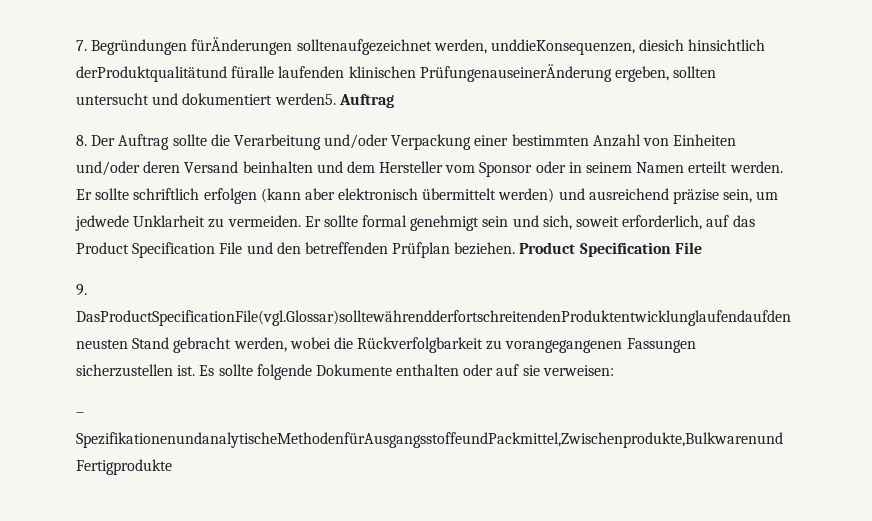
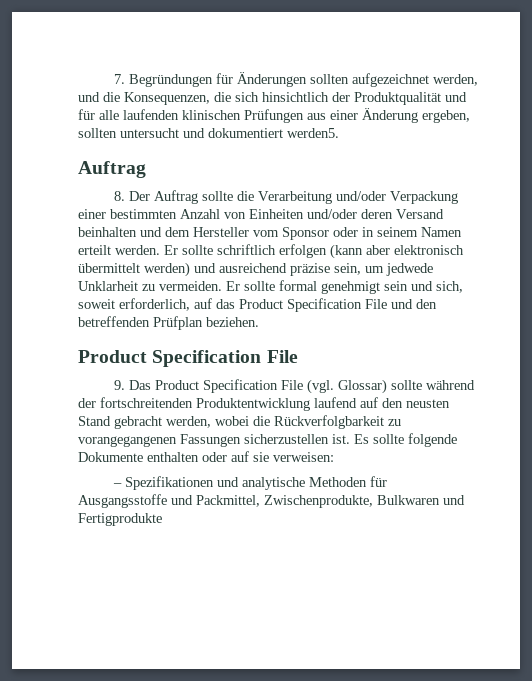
- 7. Begründungen fürÄnderungen solltenaufgezeichnet werden, unddieKonsequenzen, diesich hinsichtlich derProduktqualitätund füralle laufenden klinischen PrüfungenauseinerÄnderung ergeben, sollten untersucht und dokumentiert werden5. Auftrag
+ 7. Begründungen für Änderungen sollten aufgezeichnet werden, und die Konsequenzen, die sich hinsichtlich der Produktqualität und für alle laufenden klinischen Prüfungen aus einer Änderung ergeben, sollten untersucht und dokumentiert werden5.
+ Auftrag
- Er sollte formal genehmigt sein und sich, soweit erforderlich, auf das Product Specification File und den betreffenden Prüfplan beziehen. Product Specification File
+ Er sollte formal genehmigt sein und sich, soweit erforderlich, auf das Product Specification File und den betreffenden Prüfplan beziehen.
+ Product Specification File
- 9. DasProductSpecificationFile(vgl.Glossar)solltewährendderfortschreitendenProduktentwicklunglaufendaufden neusten Stand gebracht werden, wobei die Rückverfolgbarkeit zu vorangegangenen Fassungen sicherzustellen ist.
+ 9. Das Product Specification File (vgl. Glossar) sollte während der fortschreitenden Produktentwicklung laufend auf den neusten Stand gebracht werden, wobei die Rückverfolgbarkeit zu vorangegangenen Fassungen sicherzustellen ist.
- – SpezifikationenundanalytischeMethodenfürAusgangsstoffeundPackmittel,Zwischenprodukte,Bulkwarenund Fertigprodukte
+ – Spezifikationen und analytische Methoden für Ausgangsstoffe und Packmittel, Zwischenprodukte, Bulkwaren und Fertigprodukte

